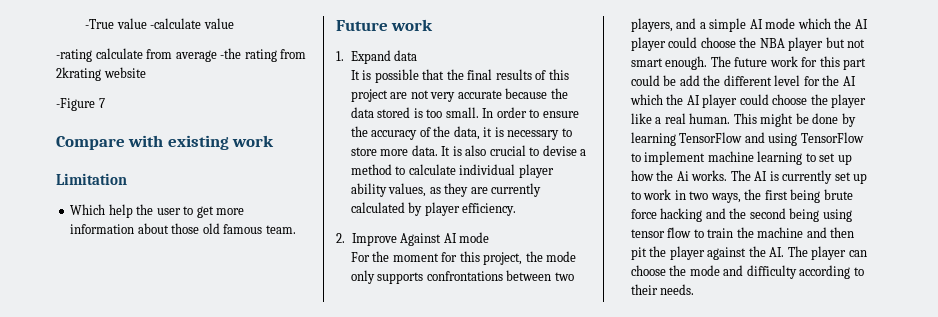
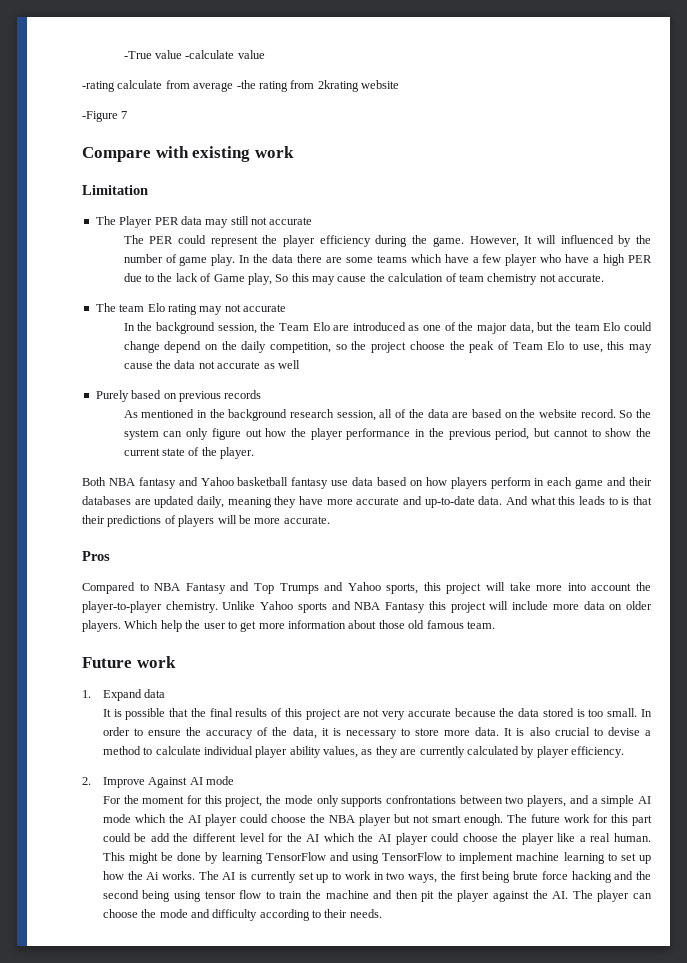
+ The Player PER data may still not accurate
+ The PER could represent the player efficiency during the game. However, It will influenced by the number of game play. In the data there are some teams which have a few player who have a high PER due to the lack of Game play, So this may cause the calculation of team chemistry not accurate.
+ The team Elo rating may not accurate
+ In the background session, the Team Elo are introduced as one of the major data, but the team Elo could change depend on the daily competition, so the project choose the peak of Team Elo to use, this may cause the data not accurate as well
+ Purely based on previous records
+ As mentioned in the background research session, all of the data are based on the website record. So the system can only figure out how the player performance in the previous period, but cannot to show the current state of the player.
+ Both NBA fantasy and Yahoo basketball fantasy use data based on how players perform in each game and their databases are updated daily, meaning they have more accurate and up-to-date data. And what this leads to is that their predictions of players will be more accurate.
+ Pros
+ Compared to NBA Fantasy and Top Trumps and Yahoo sports, this project will take more into account the player-to-player chemistry. Unlike Yahoo sports and NBA Fantasy this project will include more data on older players.

